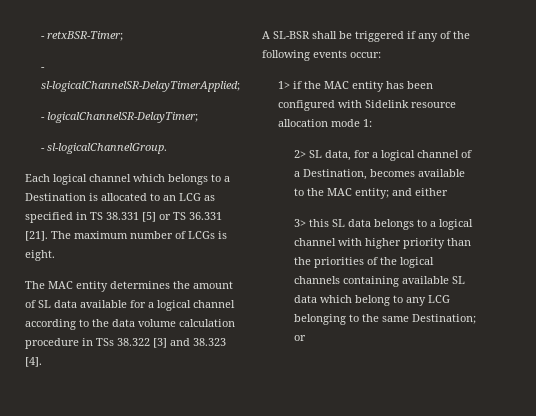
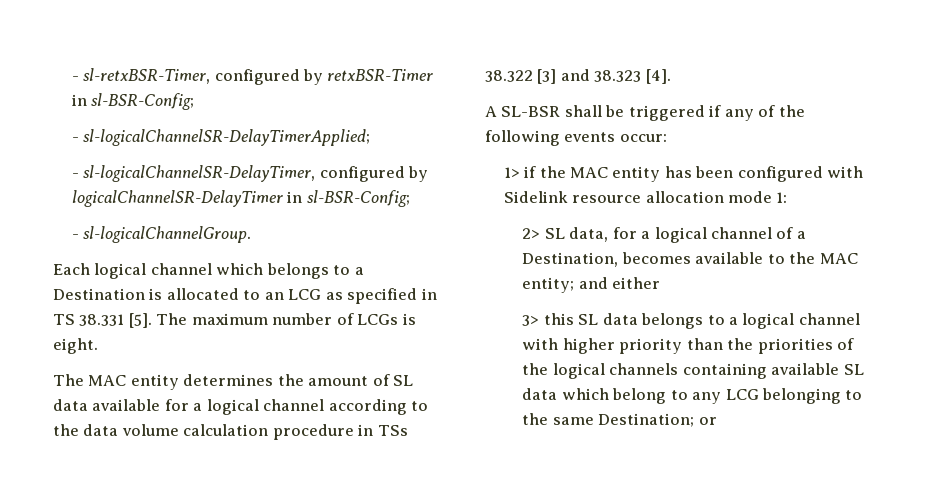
- - retxBSR-Timer;
+ - sl-retxBSR-Timer, configured by retxBSR-Timer in sl-BSR-Config;
  - sl-logicalChannelSR-DelayTimerApplied;
- - logicalChannelSR-DelayTimer;
+ - sl-logicalChannelSR-DelayTimer, configured by logicalChannelSR-DelayTimer in sl-BSR-Config;
- Each logical channel which belongs to a Destination is allocated to an LCG as specified in TS 38.331 [5] or TS 36.331 [21].
+ Each logical channel which belongs to a Destination is allocated to an LCG as specified in TS 38.331 [5].

